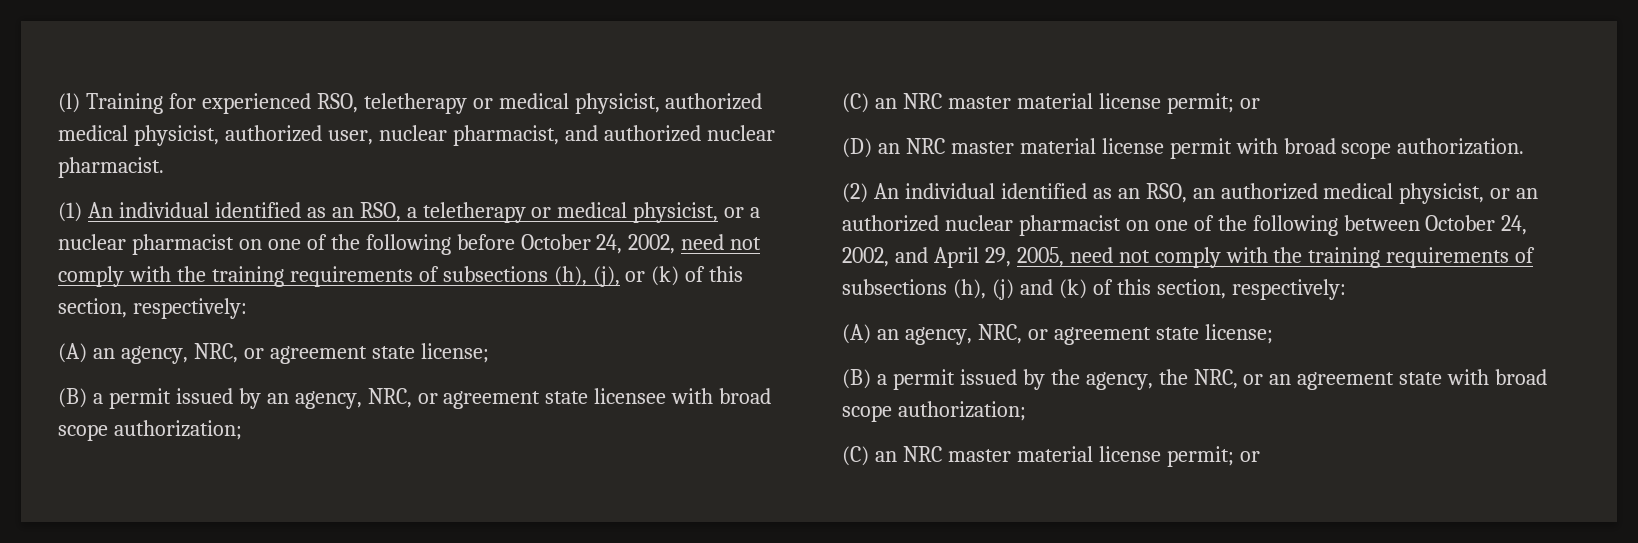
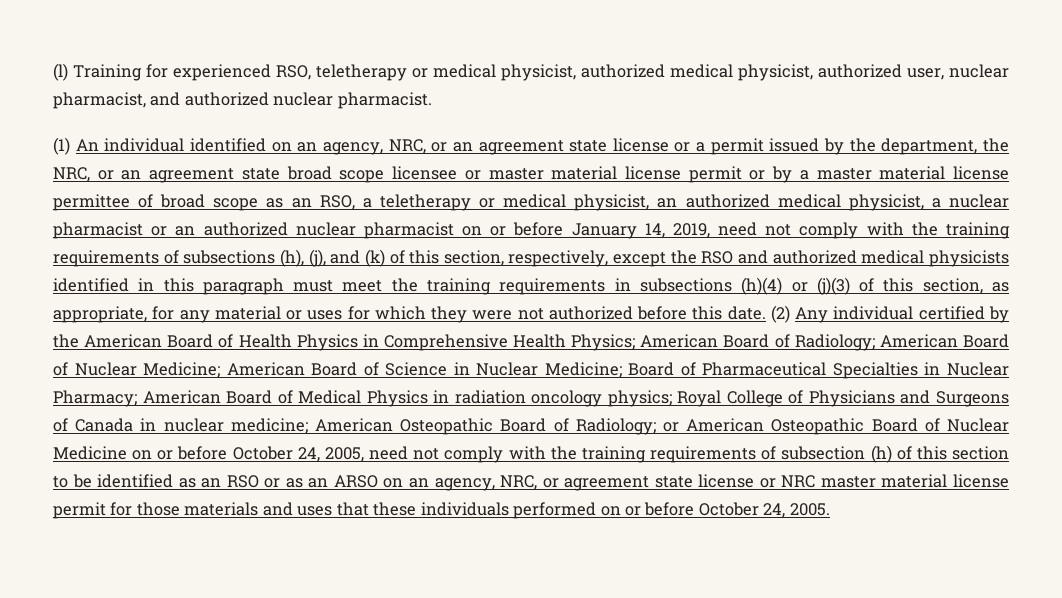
- (1) An individual identified as an RSO, a teletherapy or medical physicist, or a nuclear pharmacist on one of the following before October 24, 2002, need not comply with the training requirements of subsections (h), (j), or (k) of this section, respectively:
- (A) an agency, NRC, or agreement state license;
- (B) a permit issued by an agency, NRC, or agreement state licensee with broad scope authorization;
- (C) an NRC master material license permit; or
- (D) an NRC master material license permit with broad scope authorization.
- (2) An individual identified as an RSO, an authorized medical physicist, or an authorized nuclear pharmacist on one of the following between October 24, 2002, and April 29, 2005, need not comply with the training requirements of subsections (h), (j) and (k) of this section, respectively:
- (A) an agency, NRC, or agreement state license;
- (B) a permit issued by the agency, the NRC, or an agreement state with broad scope authorization;
- (C) an NRC master material license permit; or
+ (1) An individual identified on an agency, NRC, or an agreement state license or a permit issued by the department, the NRC, or an agreement state broad scope licensee or master material license permit or by a master material license permittee of broad scope as an RSO, a teletherapy or medical physicist, an authorized medical physicist, a nuclear pharmacist or an authorized nuclear pharmacist on or before January 14, 2019, need not comply with the training requirements of subsections (h), (j), and (k) of this section, respectively, except the RSO and authorized medical physicists identified in this paragraph must meet the training requirements in subsections (h)(4) or (j)(3) of this section, as appropriate, for any material or uses for which they were not authorized before this date. (2) Any individual certified by the American Board of Health Physics in Comprehensive Health Physics; American Board of Radiology; American Board of Nuclear Medicine; American Board of Science in Nuclear Medicine; Board of Pharmaceutical Specialties in Nuclear Pharmacy; American Board of Medical Physics in radiation oncology physics; Royal College of Physicians and Surgeons of Canada in nuclear medicine; American Osteopathic Board of Radiology; or American Osteopathic Board of Nuclear Medicine on or before October 24, 2005, need not comply with the training requirements of subsection (h) of this section to be identified as an RSO or as an ARSO on an agency, NRC, or agreement state license or NRC master material license permit for those materials and uses that these individuals performed on or before October 24, 2005.

